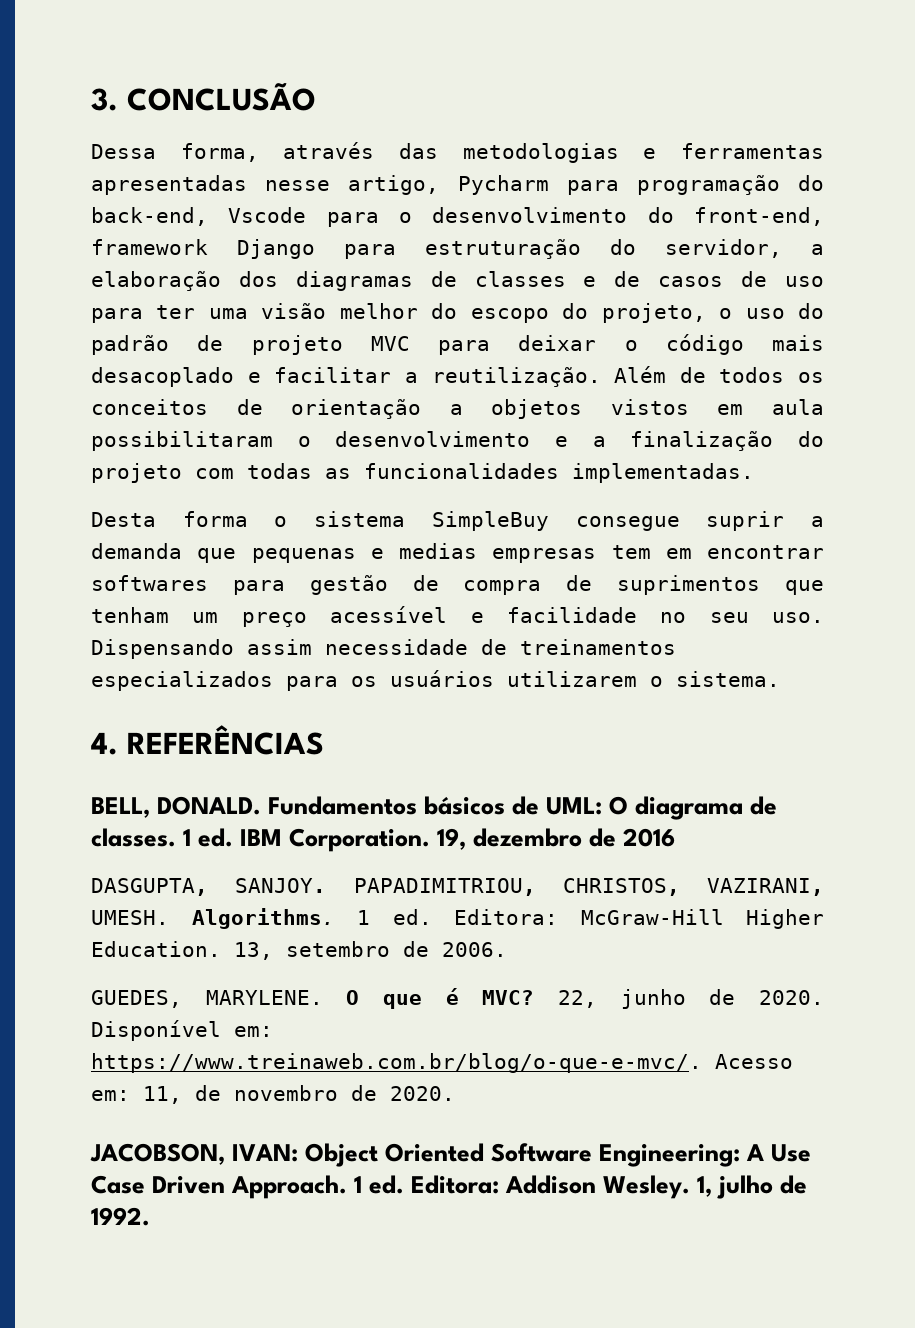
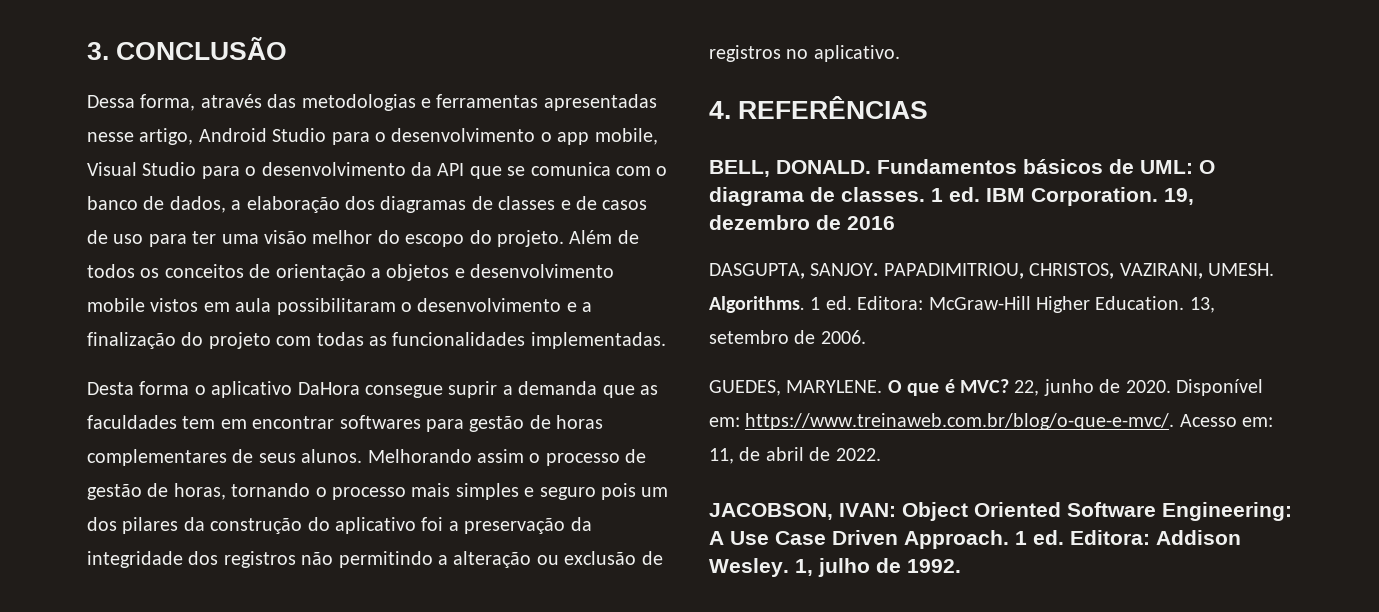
- Dessa forma, através das metodologias e ferramentas apresentadas nesse artigo, Pycharm para programação do back-end, Vscode para o desenvolvimento do front-end, framework Django para estruturação do servidor, a elaboração dos diagramas de classes e de casos de uso para ter uma visão melhor do escopo do projeto, o uso do padrão de projeto MVC para deixar o código mais desacoplado e facilitar a reutilização.
+ Dessa forma, através das metodologias e ferramentas apresentadas nesse artigo, Android Studio para o desenvolvimento o app mobile, Visual Studio para o desenvolvimento da API que se comunica com o banco de dados, a elaboração dos diagramas de classes e de casos de uso para ter uma visão melhor do escopo do projeto.
- Além de todos os conceitos de orientação a objetos vistos em aula possibilitaram o desenvolvimento e a finalização do projeto com todas as funcionalidades implementadas.
+ Além de todos os conceitos de orientação a objetos e desenvolvimento mobile vistos em aula possibilitaram o desenvolvimento e a finalização do projeto com todas as funcionalidades implementadas.
- Desta forma o sistema SimpleBuy consegue suprir a demanda que pequenas e medias empresas tem em encontrar softwares para gestão de compra de suprimentos que tenham um preço acessível e facilidade no seu uso. Dispensando assim necessidade de treinamentos especializados para os usuários utilizarem o sistema.
+ Desta forma o aplicativo DaHora consegue suprir a demanda que as faculdades tem em encontrar softwares para gestão de horas complementares de seus alunos. Melhorando assim o processo de gestão de horas, tornando o processo mais simples e seguro pois um dos pilares da construção do aplicativo foi a preservação da integridade dos registros não permitindo a alteração ou exclusão de registros no aplicativo.
- Disponível em: https://www.treinaweb.com.br/blog/o-que-e-mvc/. Acesso em: 11, de novembro de 2020.
+ Disponível em: https://www.treinaweb.com.br/blog/o-que-e-mvc/. Acesso em: 11, de abril de 2022.

